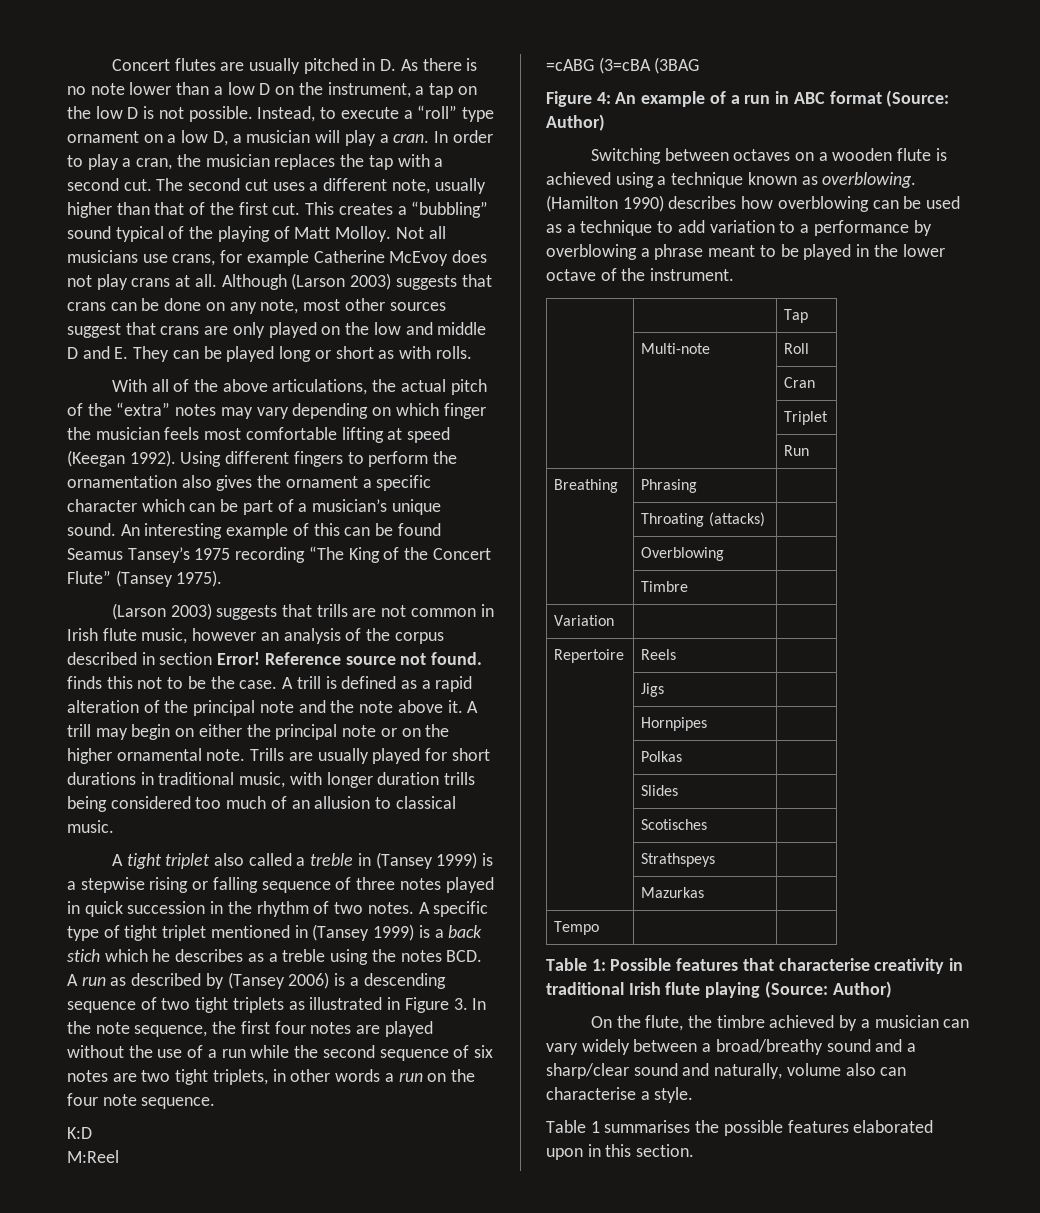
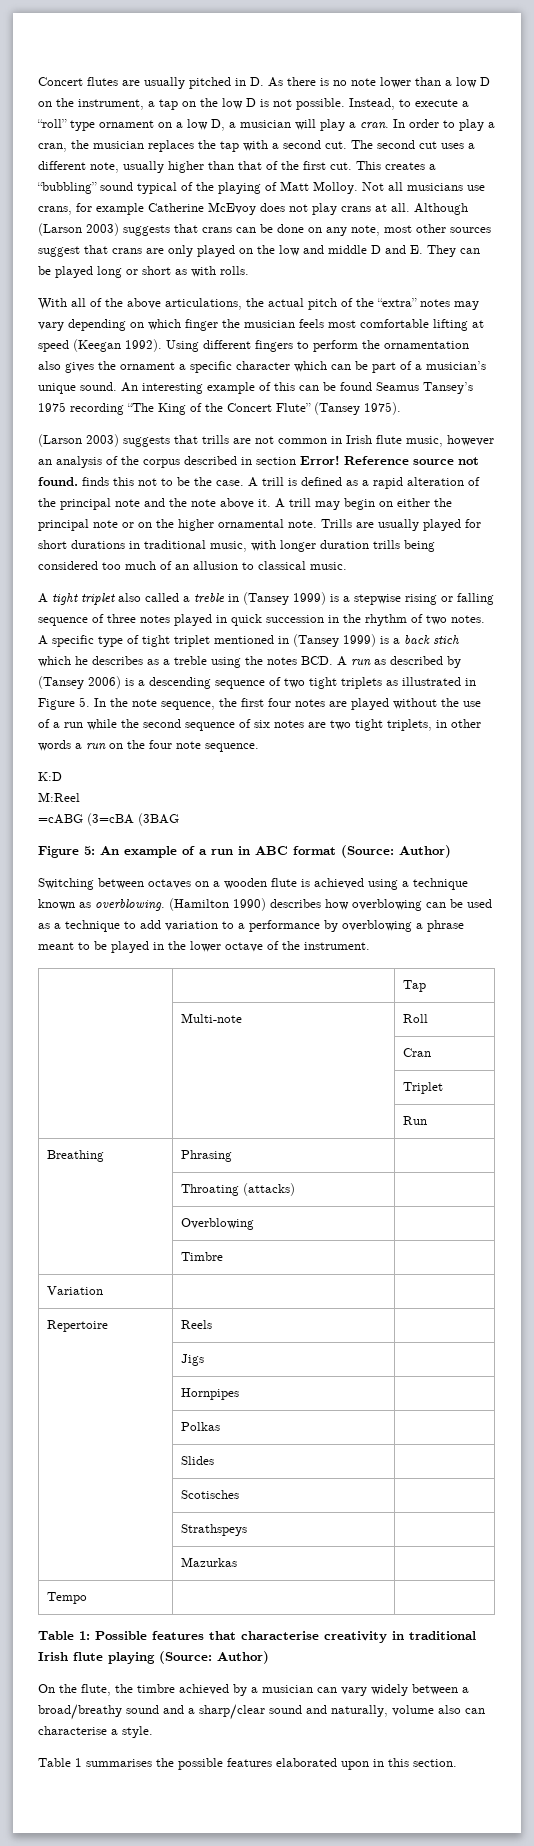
- A specific type of tight triplet mentioned in (Tansey 1999) is a back stich which he describes as a treble using the notes BCD. A run as described by (Tansey 2006) is a descending sequence of two tight triplets as illustrated in Figure 3. In the note sequence, the first four notes are played without the use of a run while the second sequence of six notes are two tight triplets, in other words a run on the four note sequence.
+ A specific type of tight triplet mentioned in (Tansey 1999) is a back stich which he describes as a treble using the notes BCD. A run as described by (Tansey 2006) is a descending sequence of two tight triplets as illustrated in Figure 5. In the note sequence, the first four notes are played without the use of a run while the second sequence of six notes are two tight triplets, in other words a run on the four note sequence.
- Figure 4: An example of a run in ABC format (Source: Author)
+ Figure 5: An example of a run in ABC format (Source: Author)

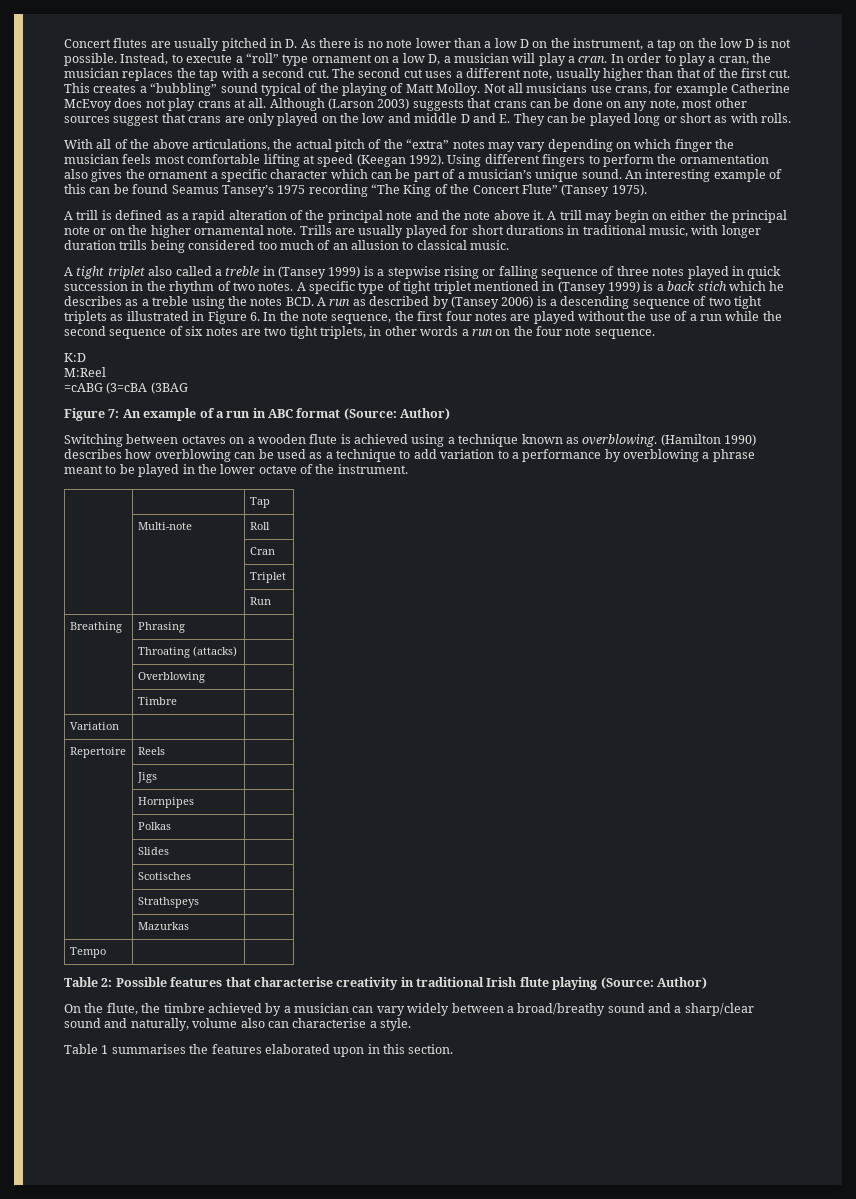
- (Larson 2003) suggests that trills are not common in Irish flute music, however an analysis of the corpus described in section Error! Reference source not found. finds this not to be the case.
- A specific type of tight triplet mentioned in (Tansey 1999) is a back stich which he describes as a treble using the notes BCD. A run as described by (Tansey 2006) is a descending sequence of two tight triplets as illustrated in Figure 5. In the note sequence, the first four notes are played without the use of a run while the second sequence of six notes are two tight triplets, in other words a run on the four note sequence.
+ A specific type of tight triplet mentioned in (Tansey 1999) is a back stich which he describes as a treble using the notes BCD. A run as described by (Tansey 2006) is a descending sequence of two tight triplets as illustrated in Figure 6. In the note sequence, the first four notes are played without the use of a run while the second sequence of six notes are two tight triplets, in other words a run on the four note sequence.
- Figure 5: An example of a run in ABC format (Source: Author)
+ Figure 7: An example of a run in ABC format (Source: Author)
- Table 1: Possible features that characterise creativity in traditional Irish flute playing (Source: Author)
+ Table 2: Possible features that characterise creativity in traditional Irish flute playing (Source: Author)
- Table 1 summarises the possible features elaborated upon in this section.
+ Table 1 summarises the features elaborated upon in this section.

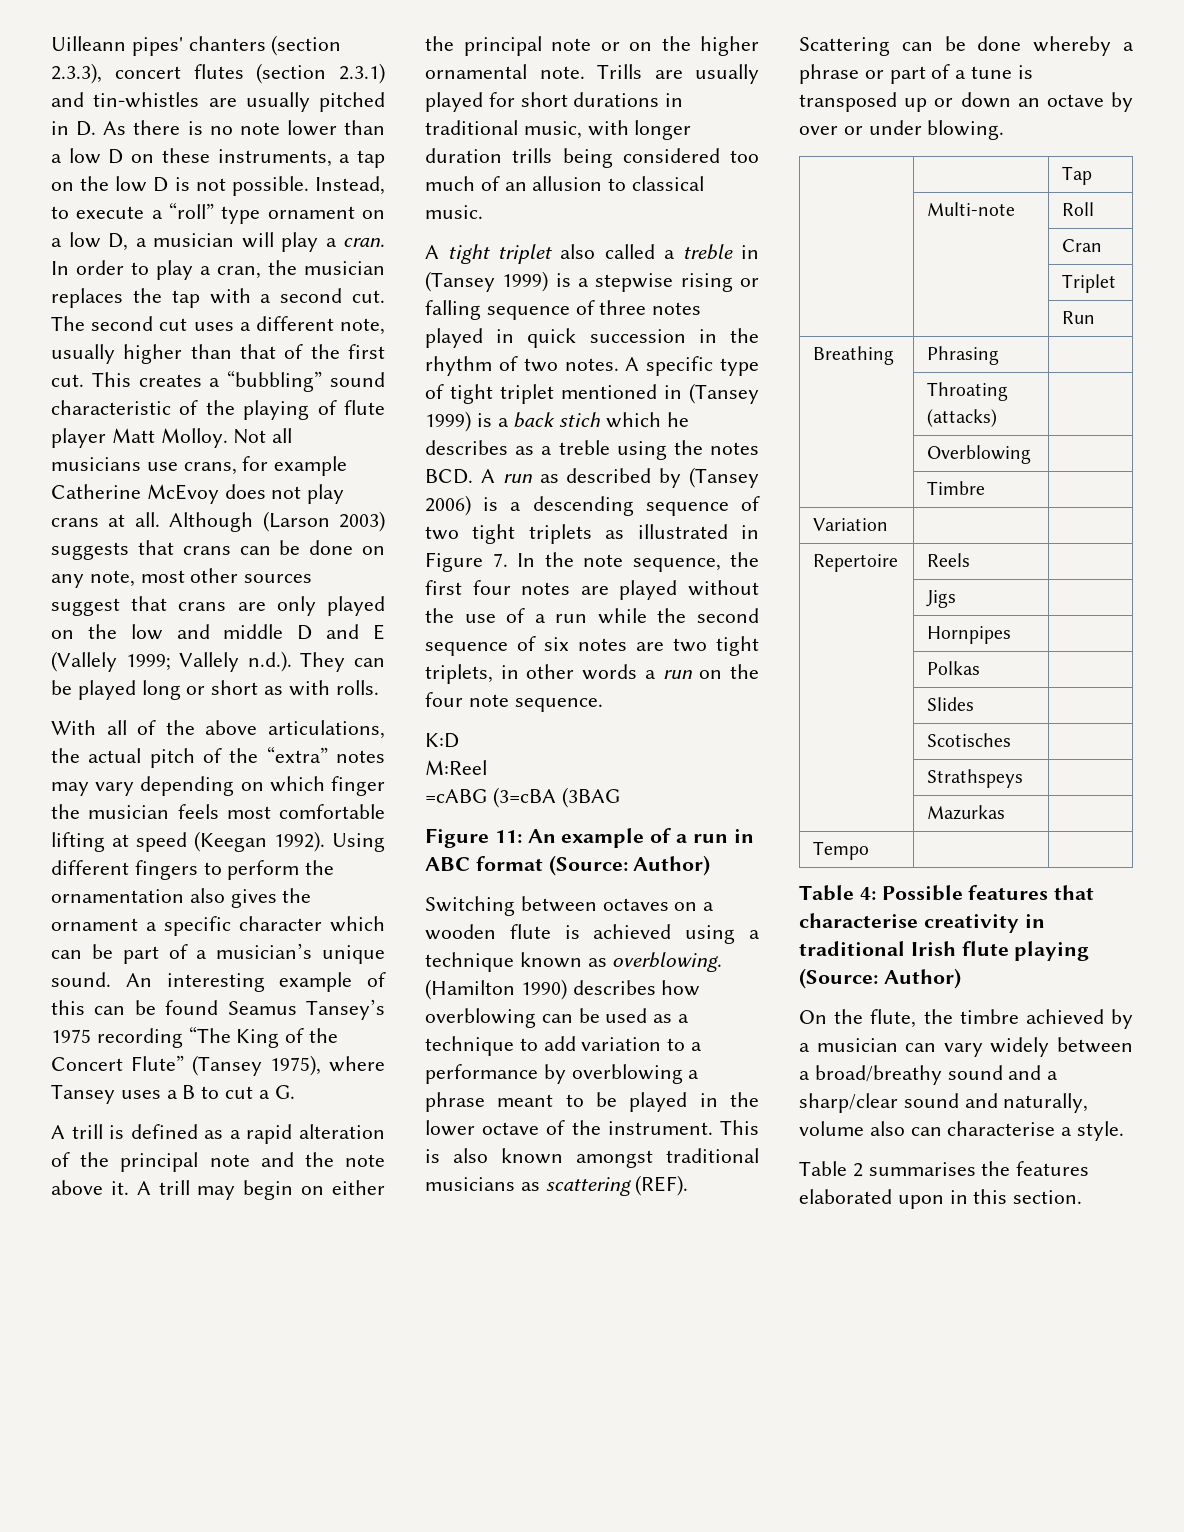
- Concert flutes are usually pitched in D. As there is no note lower than a low D on the instrument, a tap on the low D is not possible.
+ Uilleann pipes' chanters (section 2.3.3), concert flutes (section 2.3.1) and tin-whistles are usually pitched in D. As there is no note lower than a low D on these instruments, a tap on the low D is not possible.
- This creates a “bubbling” sound typical of the playing of Matt Molloy.
+ This creates a “bubbling” sound characteristic of the playing of flute player Matt Molloy.
- Although (Larson 2003) suggests that crans can be done on any note, most other sources suggest that crans are only played on the low and middle D and E. They can be played long or short as with rolls.
+ Although (Larson 2003) suggests that crans can be done on any note, most other sources suggest that crans are only played on the low and middle D and E (Vallely 1999; Vallely n.d.). They can be played long or short as with rolls.
- An interesting example of this can be found Seamus Tansey’s 1975 recording “The King of the Concert Flute” (Tansey 1975).
+ An interesting example of this can be found Seamus Tansey’s 1975 recording “The King of the Concert Flute” (Tansey 1975), where Tansey uses a B to cut a G.
- A specific type of tight triplet mentioned in (Tansey 1999) is a back stich which he describes as a treble using the notes BCD. A run as described by (Tansey 2006) is a descending sequence of two tight triplets as illustrated in Figure 6. In the note sequence, the first four notes are played without the use of a run while the second sequence of six notes are two tight triplets, in other words a run on the four note sequence.
+ A specific type of tight triplet mentioned in (Tansey 1999) is a back stich which he describes as a treble using the notes BCD. A run as described by (Tansey 2006) is a descending sequence of two tight triplets as illustrated in Figure 7. In the note sequence, the first four notes are played without the use of a run while the second sequence of six notes are two tight triplets, in other words a run on the four note sequence.
- Figure 7: An example of a run in ABC format (Source: Author)
+ Figure 11: An example of a run in ABC format (Source: Author)
+ This is also known amongst traditional musicians as scattering (REF). Scattering can be done whereby a phrase or part of a tune is transposed up or down an octave by over or under blowing.
- Table 2: Possible features that characterise creativity in traditional Irish flute playing (Source: Author)
+ Table 4: Possible features that characterise creativity in traditional Irish flute playing (Source: Author)
- Table 1 summarises the features elaborated upon in this section.
+ Table 2 summarises the features elaborated upon in this section.

